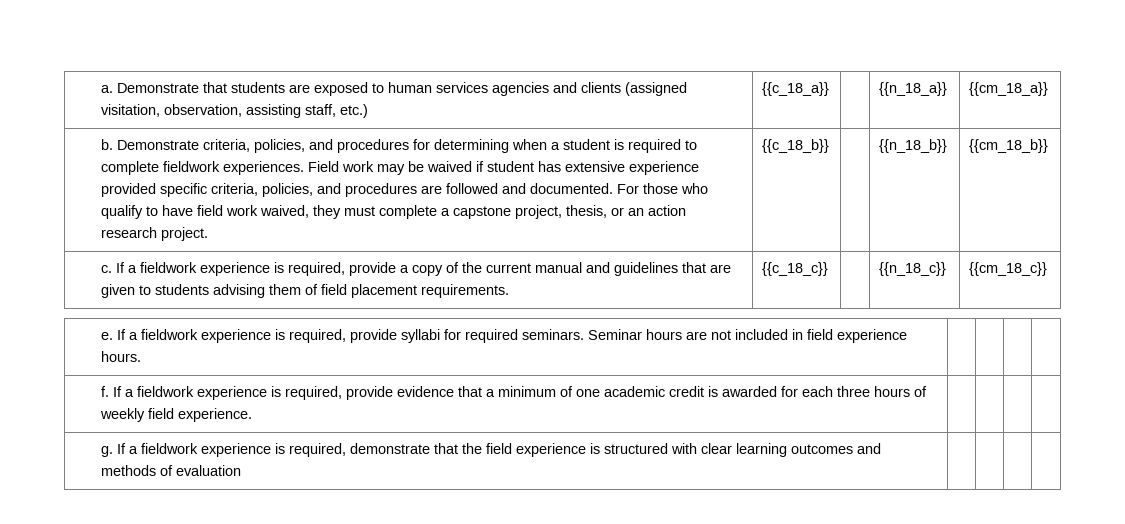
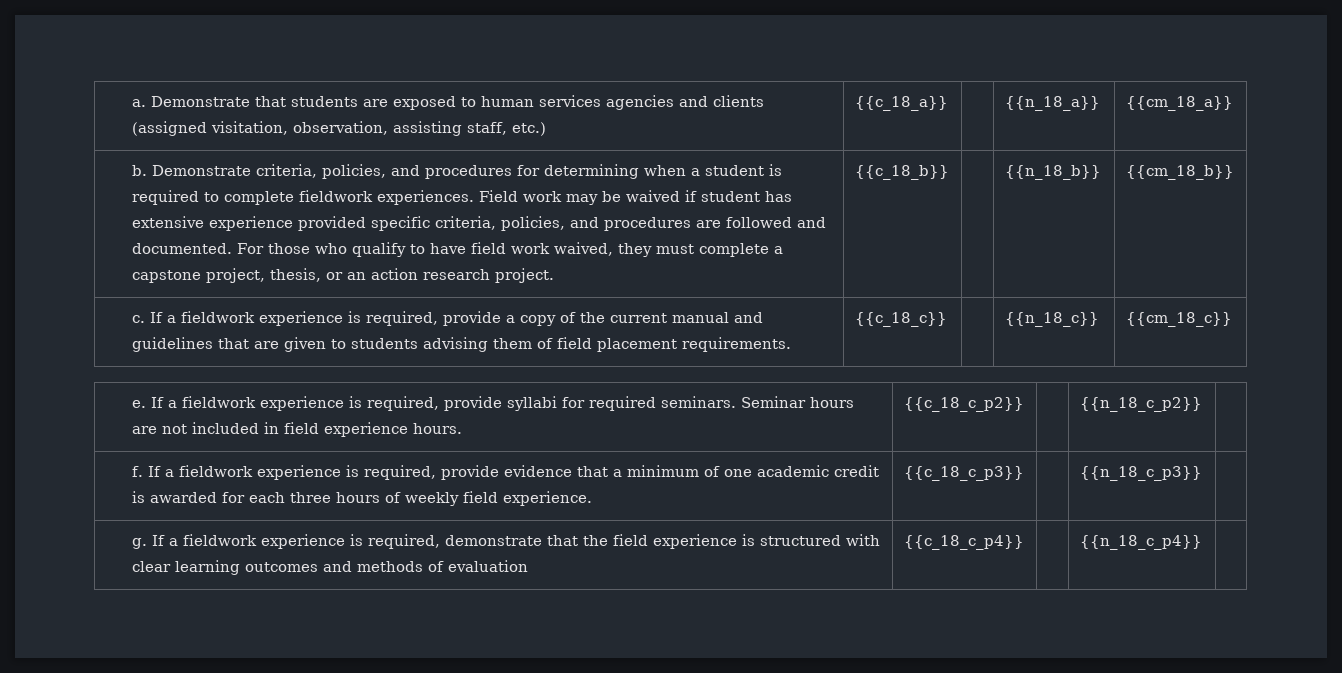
- e. If a fieldwork experience is required, provide syllabi for required seminars. Seminar hours are not included in field experience hours. | | | |
+ e. If a fieldwork experience is required, provide syllabi for required seminars. Seminar hours are not included in field experience hours. | {{c_18_c_p2}} | | {{n_18_c_p2}} |
- f. If a fieldwork experience is required, provide evidence that a minimum of one academic credit is awarded for each three hours of weekly field experience. | | | |
+ f. If a fieldwork experience is required, provide evidence that a minimum of one academic credit is awarded for each three hours of weekly field experience. | {{c_18_c_p3}} | | {{n_18_c_p3}} |
- g. If a fieldwork experience is required, demonstrate that the field experience is structured with clear learning outcomes and methods of evaluation | | | |
+ g. If a fieldwork experience is required, demonstrate that the field experience is structured with clear learning outcomes and methods of evaluation | {{c_18_c_p4}} | | {{n_18_c_p4}} |

